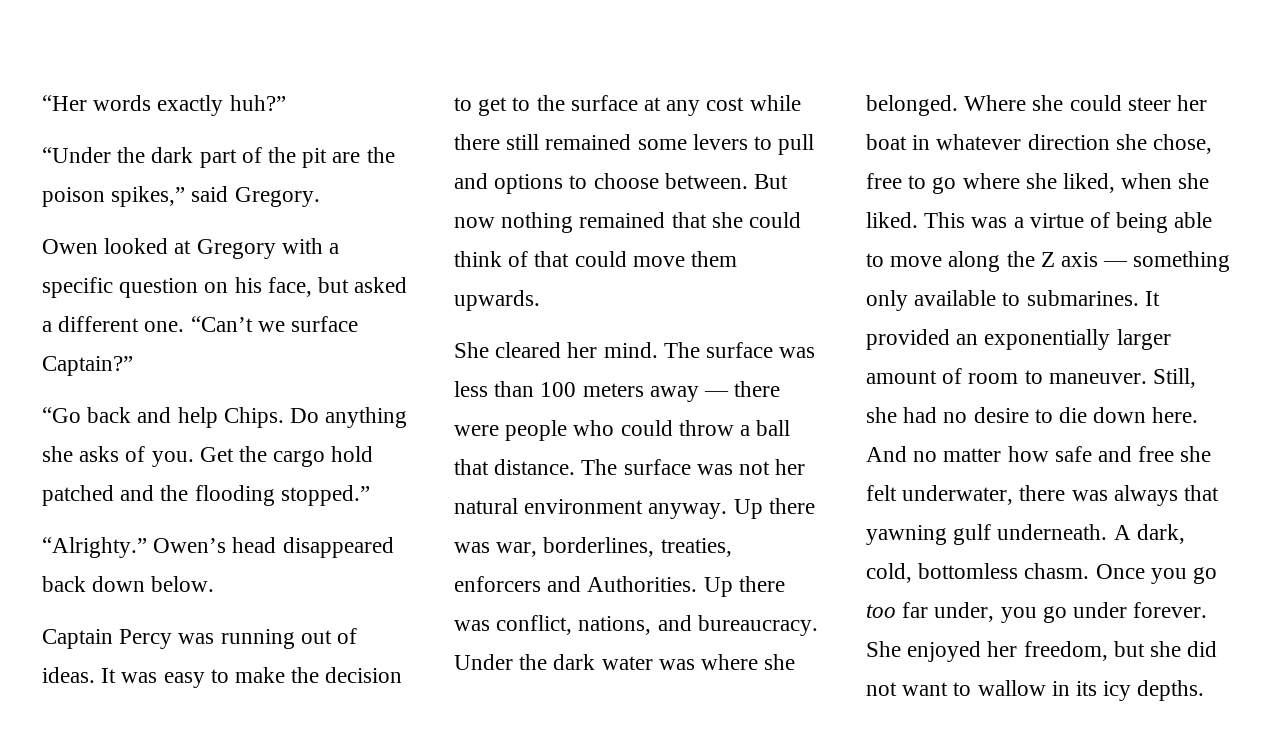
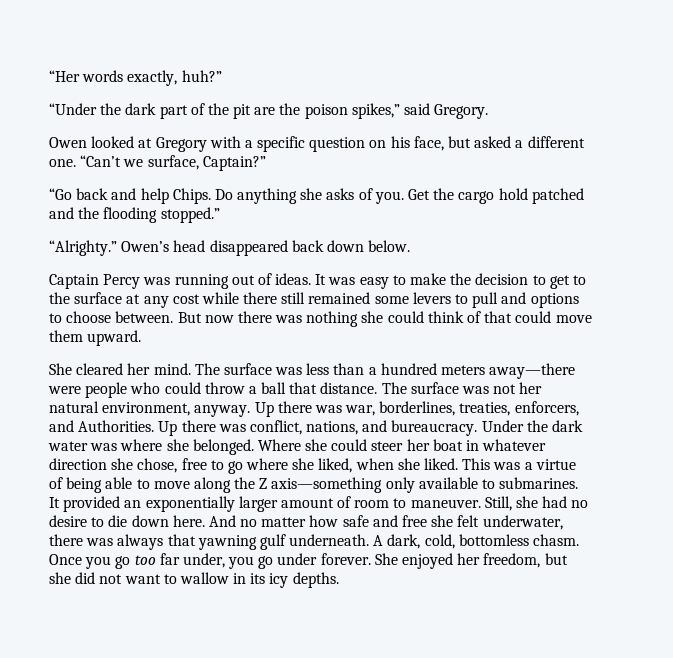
- “Her words exactly huh?”
+ “Her words exactly, huh?”
- “Can’t we surface Captain?”
+ “Can’t we surface, Captain?”
- But now nothing remained that she could think of that could move them upwards.
+ But now there was nothing she could think of that could move them upward.
- The surface was less than 100 meters away — there were people who could throw a ball that distance.
+ The surface was less than a hundred meters away—there were people who could throw a ball that distance.
- The surface was not her natural environment anyway.
+ The surface was not her natural environment, anyway.
- Up there was war, borderlines, treaties, enforcers and Authorities.
+ Up there was war, borderlines, treaties, enforcers, and Authorities.
- This was a virtue of being able to move along the Z axis — something only available to submarines.
+ This was a virtue of being able to move along the Z axis—something only available to submarines.

